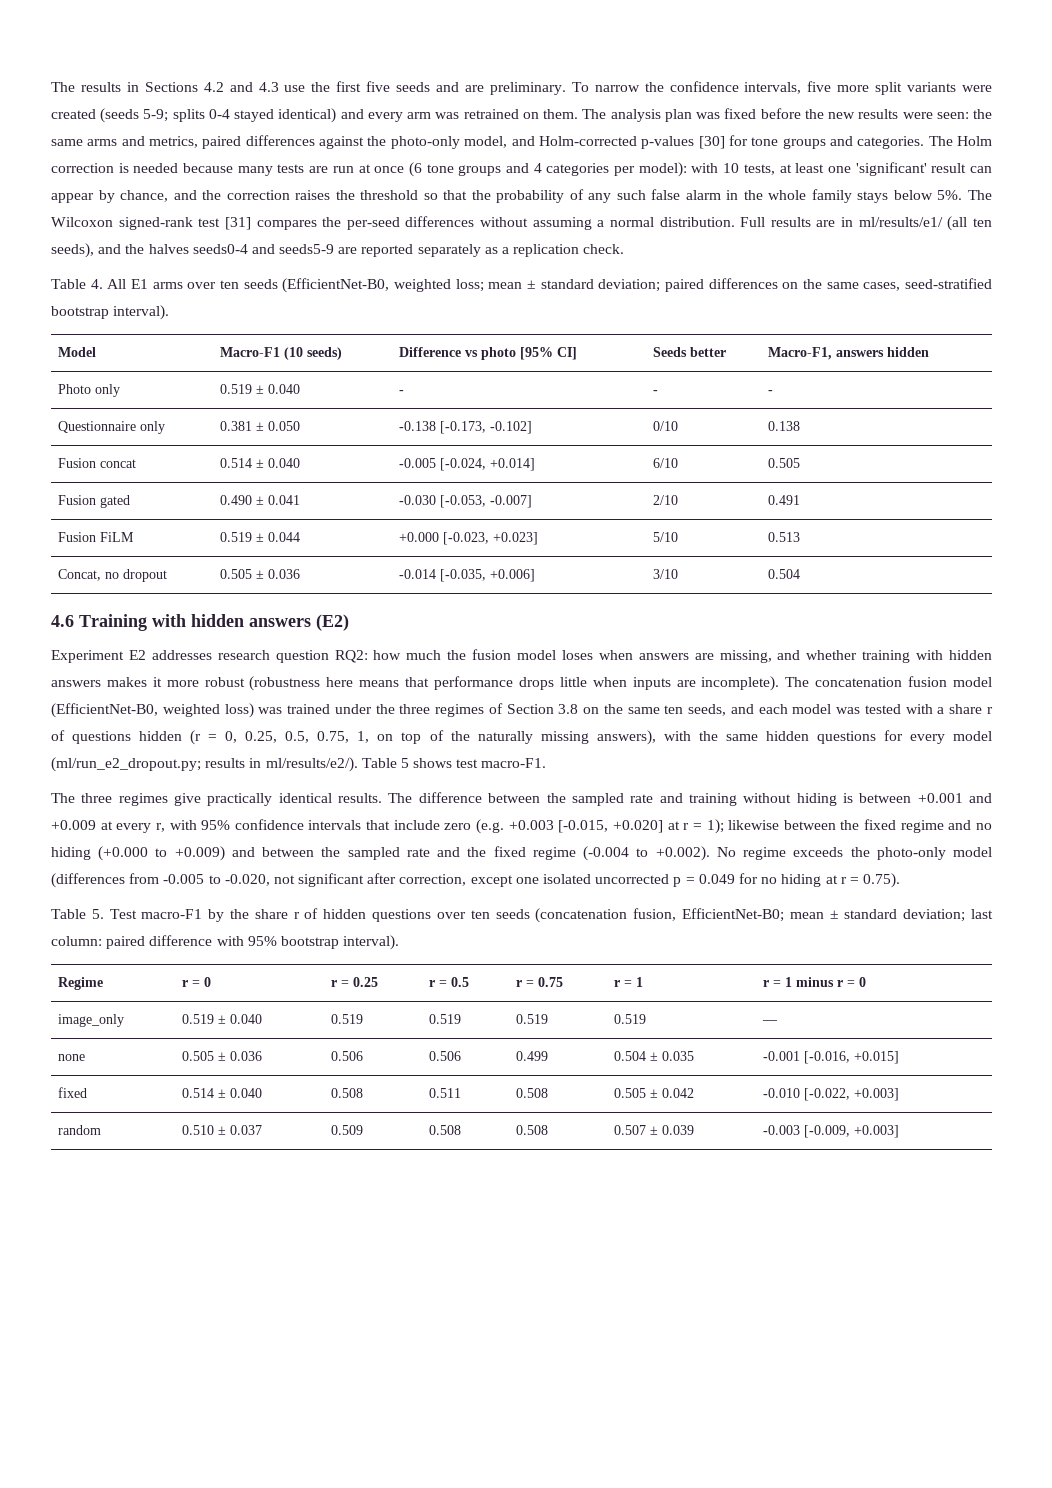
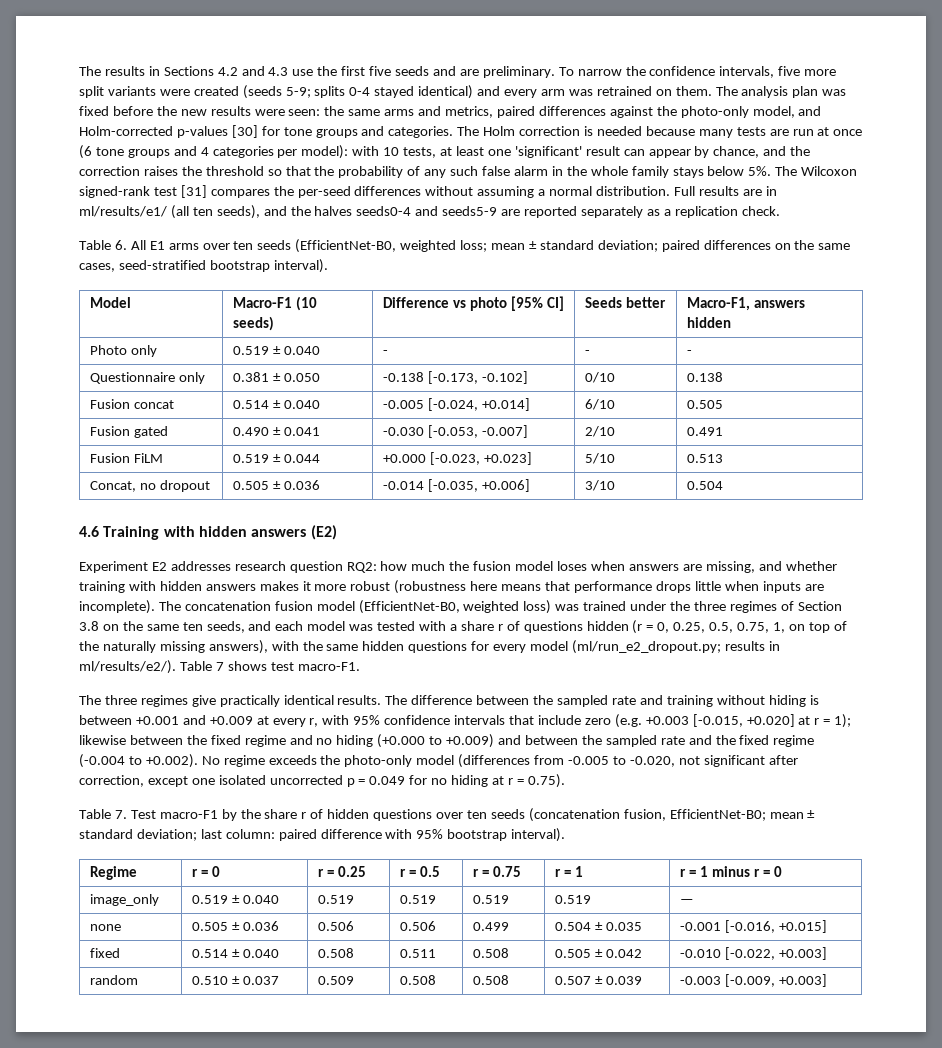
- Table 4. All E1 arms over ten seeds (EfficientNet-B0, weighted loss; mean ± standard deviation; paired differences on the same cases, seed-stratified bootstrap interval).
+ Table 6. All E1 arms over ten seeds (EfficientNet-B0, weighted loss; mean ± standard deviation; paired differences on the same cases, seed-stratified bootstrap interval).
- Table 5 shows test macro-F1.
+ Table 7 shows test macro-F1.
- Table 5. Test macro-F1 by the share r of hidden questions over ten seeds (concatenation fusion, EfficientNet-B0; mean ± standard deviation; last column: paired difference with 95% bootstrap interval).
+ Table 7. Test macro-F1 by the share r of hidden questions over ten seeds (concatenation fusion, EfficientNet-B0; mean ± standard deviation; last column: paired difference with 95% bootstrap interval).

